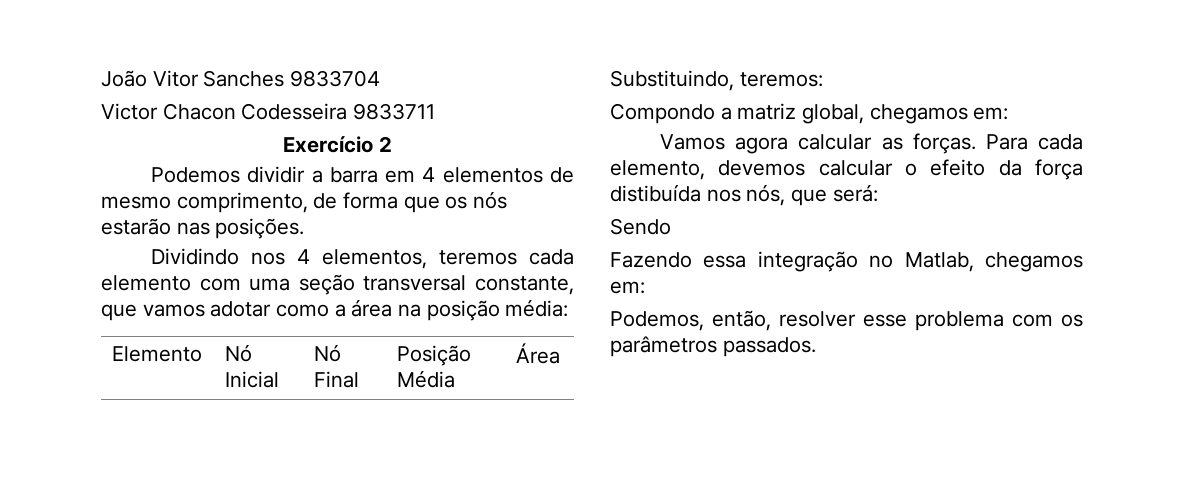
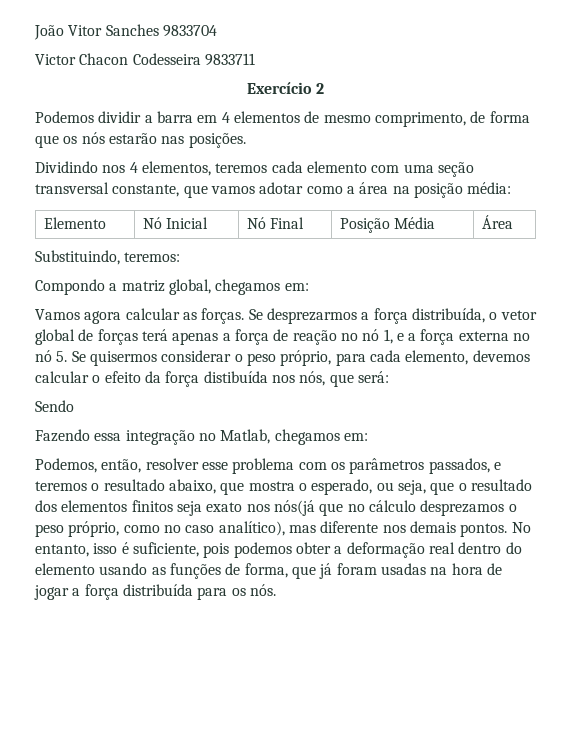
- Para cada elemento, devemos calcular o efeito da força distibuída nos nós, que será:
+ Se desprezarmos a força distribuída, o vetor global de forças terá apenas a força de reação no nó 1, e a força externa no nó 5. Se quisermos considerar o peso próprio, para cada elemento, devemos calcular o efeito da força distibuída nos nós, que será:
- Podemos, então, resolver esse problema com os parâmetros passados.
+ Podemos, então, resolver esse problema com os parâmetros passados, e teremos o resultado abaixo, que mostra o esperado, ou seja, que o resultado dos elementos finitos seja exato nos nós(já que no cálculo desprezamos o peso próprio, como no caso analítico), mas diferente nos demais pontos. No entanto, isso é suficiente, pois podemos obter a deformação real dentro do elemento usando as funções de forma, que já foram usadas na hora de jogar a força distribuída para os nós.

